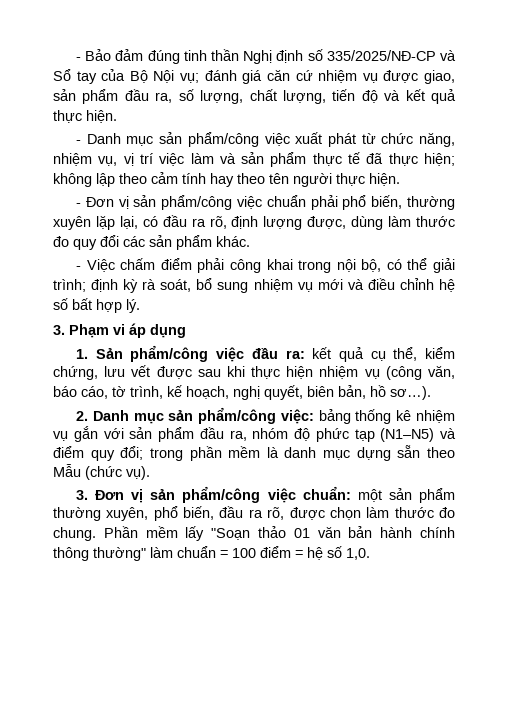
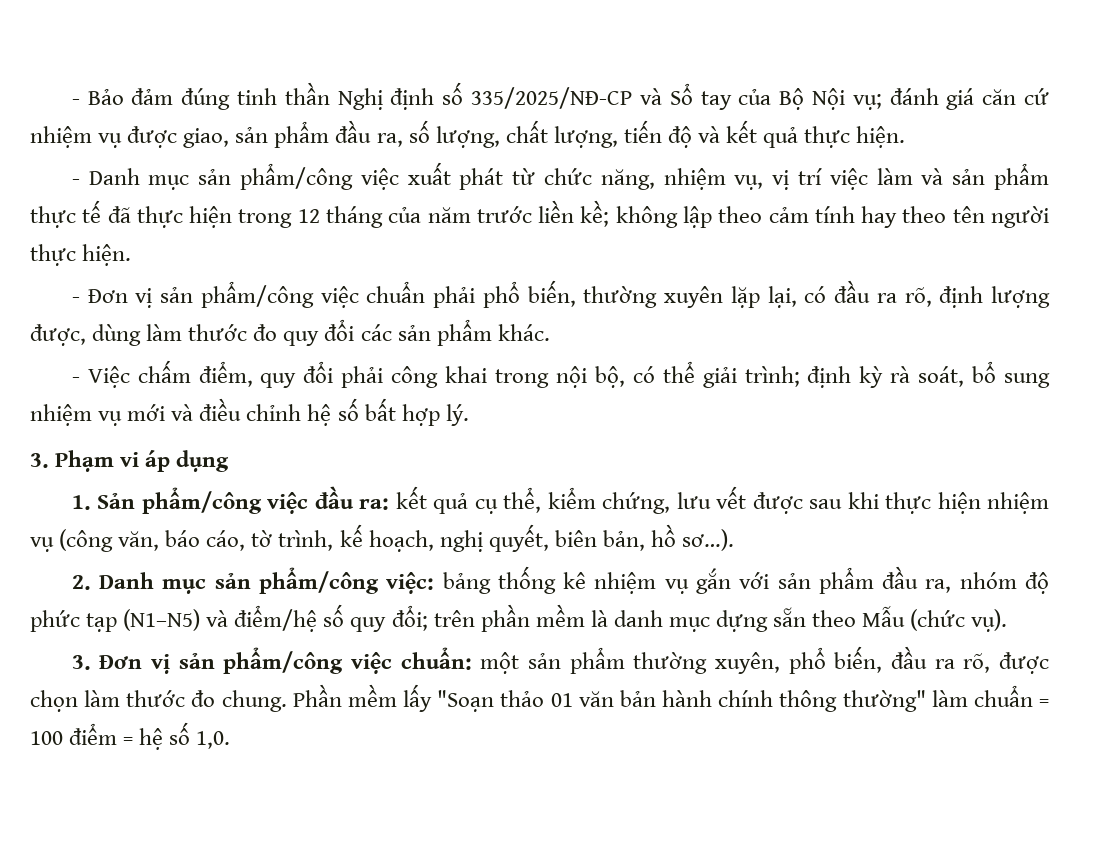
- - Danh mục sản phẩm/công việc xuất phát từ chức năng, nhiệm vụ, vị trí việc làm và sản phẩm thực tế đã thực hiện; không lập theo cảm tính hay theo tên người thực hiện.
+ - Danh mục sản phẩm/công việc xuất phát từ chức năng, nhiệm vụ, vị trí việc làm và sản phẩm thực tế đã thực hiện trong 12 tháng của năm trước liền kề; không lập theo cảm tính hay theo tên người thực hiện.
- - Việc chấm điểm phải công khai trong nội bộ, có thể giải trình; định kỳ rà soát, bổ sung nhiệm vụ mới và điều chỉnh hệ số bất hợp lý.
+ - Việc chấm điểm, quy đổi phải công khai trong nội bộ, có thể giải trình; định kỳ rà soát, bổ sung nhiệm vụ mới và điều chỉnh hệ số bất hợp lý.
- 2. Danh mục sản phẩm/công việc: bảng thống kê nhiệm vụ gắn với sản phẩm đầu ra, nhóm độ phức tạp (N1–N5) và điểm quy đổi; trong phần mềm là danh mục dựng sẵn theo Mẫu (chức vụ).
+ 2. Danh mục sản phẩm/công việc: bảng thống kê nhiệm vụ gắn với sản phẩm đầu ra, nhóm độ phức tạp (N1–N5) và điểm/hệ số quy đổi; trên phần mềm là danh mục dựng sẵn theo Mẫu (chức vụ).

